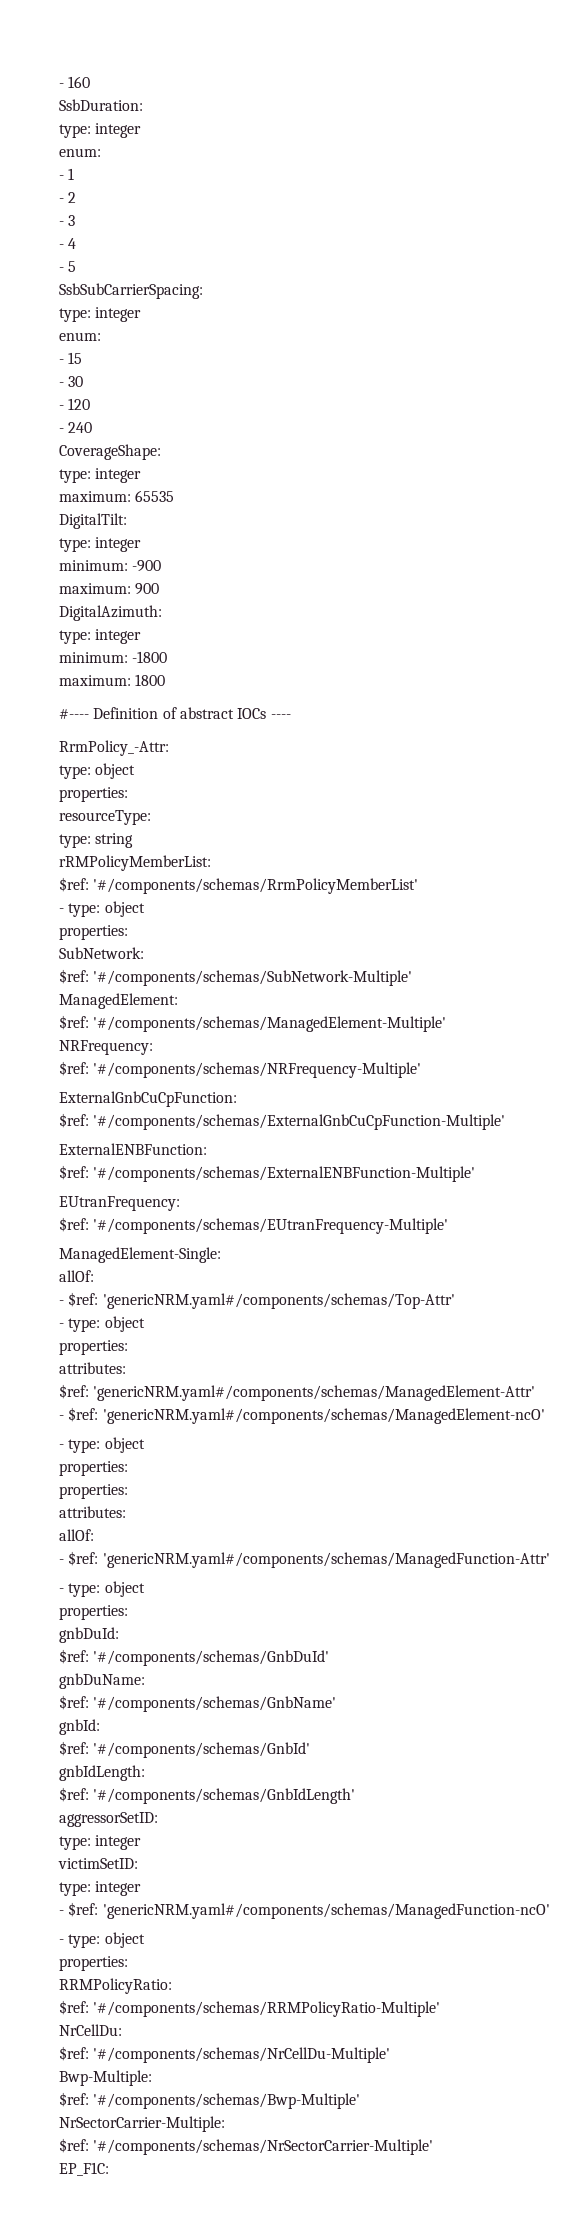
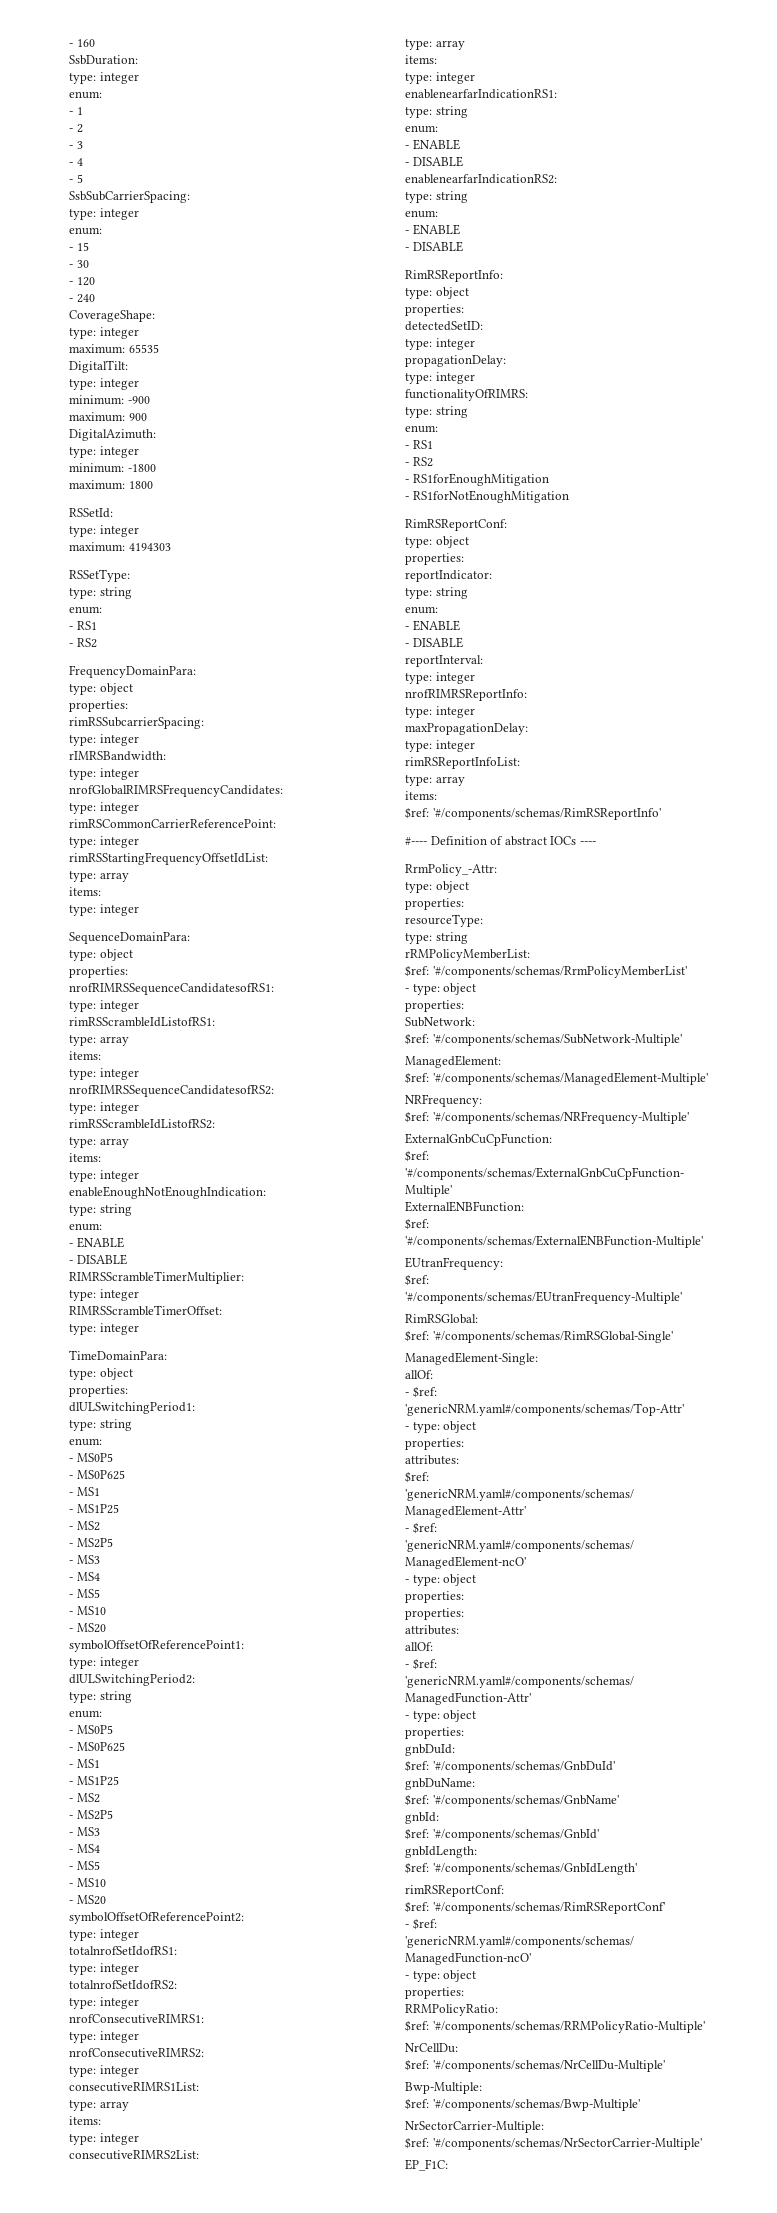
+ RSSetId:
+ type: integer
+ maximum: 4194303
+ RSSetType:
+ type: string
+ enum:
+ - RS1
+ - RS2
+ FrequencyDomainPara:
+ type: object
+ properties:
+ rimRSSubcarrierSpacing:
+ type: integer
+ rIMRSBandwidth:
+ type: integer
+ nrofGlobalRIMRSFrequencyCandidates:
+ type: integer
+ rimRSCommonCarrierReferencePoint:
+ type: integer
+ rimRSStartingFrequencyOffsetIdList:
+ type: array
+ items:
+ type: integer
+ SequenceDomainPara:
+ type: object
+ properties:
+ nrofRIMRSSequenceCandidatesofRS1:
+ type: integer
+ rimRSScrambleIdListofRS1:
+ type: array
+ items:
+ type: integer
+ nrofRIMRSSequenceCandidatesofRS2:
+ type: integer
+ rimRSScrambleIdListofRS2:
+ type: array
+ items:
+ type: integer
+ enableEnoughNotEnoughIndication:
+ type: string
+ enum:
+ - ENABLE
+ - DISABLE
+ RIMRSScrambleTimerMultiplier:
+ type: integer
+ RIMRSScrambleTimerOffset:
+ type: integer
+ TimeDomainPara:
+ type: object
+ properties:
+ dlULSwitchingPeriod1:
+ type: string
+ enum:
+ - MS0P5
+ - MS0P625
+ - MS1
+ - MS1P25
+ - MS2
+ - MS2P5
+ - MS3
+ - MS4
+ - MS5
+ - MS10
+ - MS20
+ symbolOffsetOfReferencePoint1:
+ type: integer
+ dlULSwitchingPeriod2:
+ type: string
+ enum:
+ - MS0P5
+ - MS0P625
+ - MS1
+ - MS1P25
+ - MS2
+ - MS2P5
+ - MS3
+ - MS4
+ - MS5
+ - MS10
+ - MS20
+ symbolOffsetOfReferencePoint2:
+ type: integer
+ totalnrofSetIdofRS1:
+ type: integer
+ totalnrofSetIdofRS2:
+ type: integer
+ nrofConsecutiveRIMRS1:
+ type: integer
+ nrofConsecutiveRIMRS2:
+ type: integer
+ consecutiveRIMRS1List:
+ type: array
+ items:
+ type: integer
+ consecutiveRIMRS2List:
+ type: array
+ items:
+ type: integer
+ enablenearfarIndicationRS1:
+ type: string
+ enum:
+ - ENABLE
+ - DISABLE
+ enablenearfarIndicationRS2:
+ type: string
+ enum:
+ - ENABLE
+ - DISABLE
+ RimRSReportInfo:
+ type: object
+ properties:
+ detectedSetID:
+ type: integer
+ propagationDelay:
+ type: integer
+ functionalityOfRIMRS:
+ type: string
+ enum:
+ - RS1
+ - RS2
+ - RS1forEnoughMitigation
+ - RS1forNotEnoughMitigation
+ RimRSReportConf:
+ type: object
+ properties:
+ reportIndicator:
+ type: string
+ enum:
+ - ENABLE
+ - DISABLE
+ reportInterval:
+ type: integer
+ nrofRIMRSReportInfo:
+ type: integer
+ maxPropagationDelay:
+ type: integer
+ rimRSReportInfoList:
+ type: array
+ items:
+ $ref: '#/components/schemas/RimRSReportInfo'
+ RimRSGlobal:
+ $ref: '#/components/schemas/RimRSGlobal-Single'
- aggressorSetID:
- type: integer
- victimSetID:
- type: integer
+ rimRSReportConf:
+ $ref: '#/components/schemas/RimRSReportConf'

